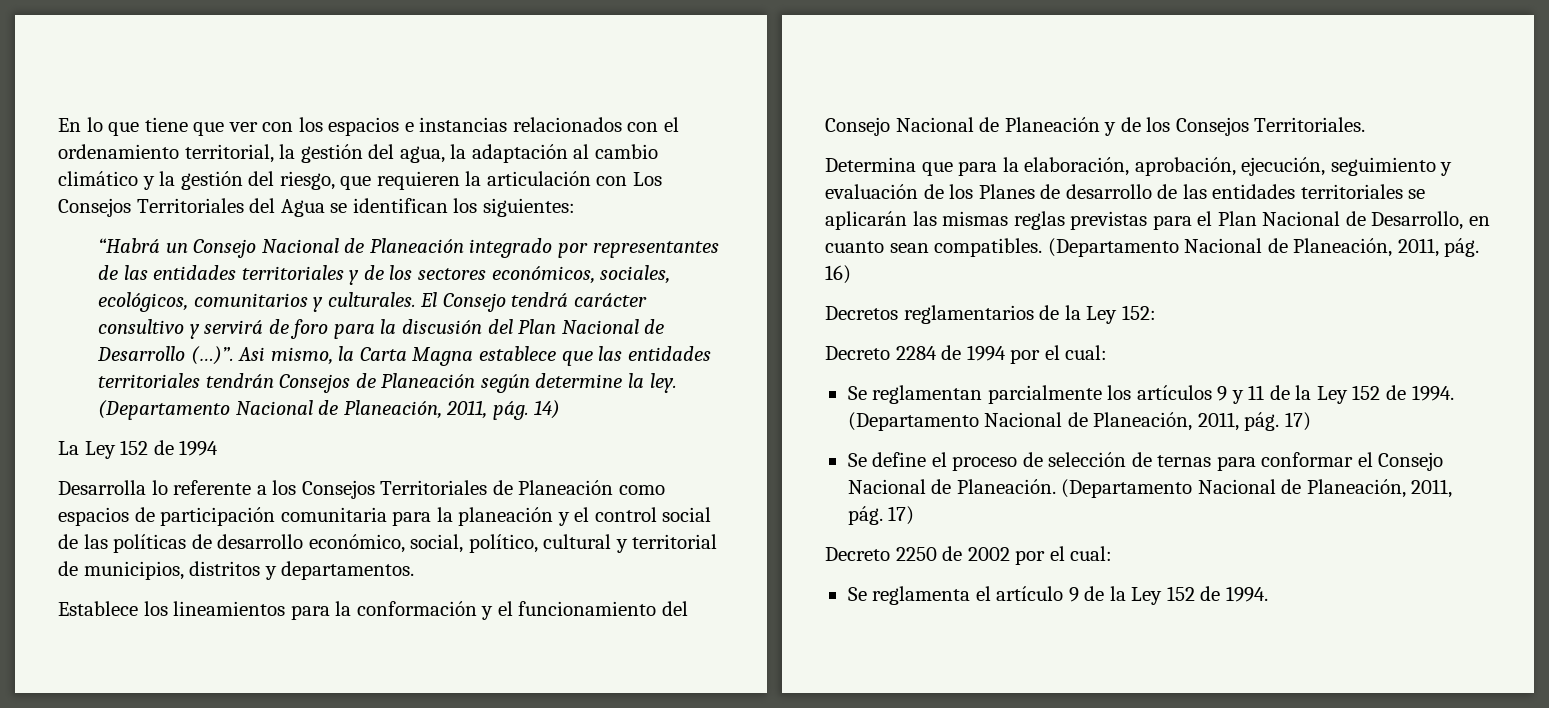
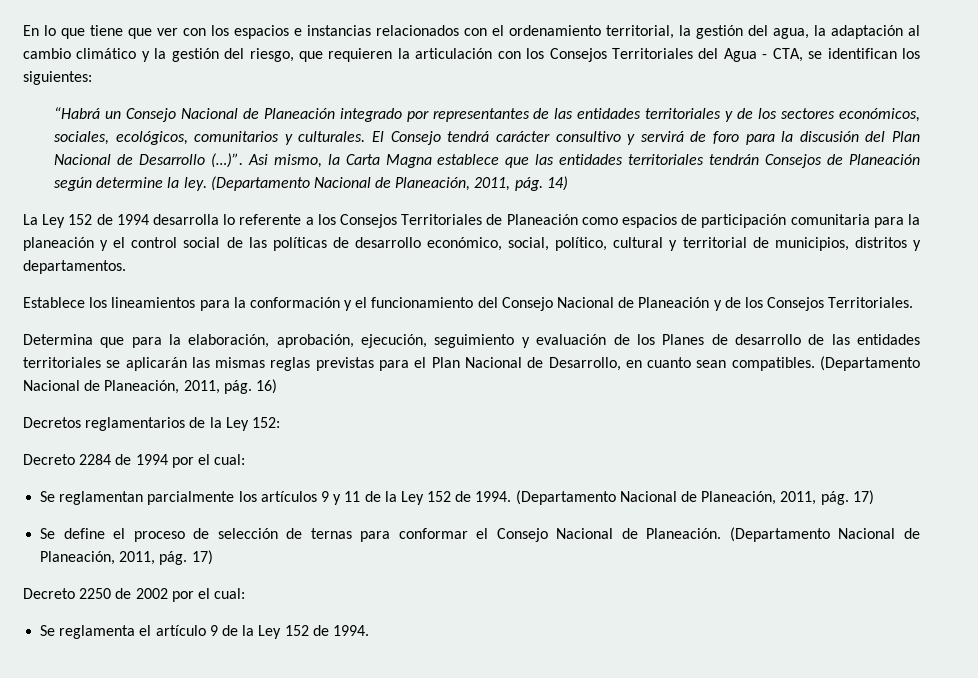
- En lo que tiene que ver con los espacios e instancias relacionados con el ordenamiento territorial, la gestión del agua, la adaptación al cambio climático y la gestión del riesgo, que requieren la articulación con Los Consejos Territoriales del Agua se identifican los siguientes:
+ En lo que tiene que ver con los espacios e instancias relacionados con el ordenamiento territorial, la gestión del agua, la adaptación al cambio climático y la gestión del riesgo, que requieren la articulación con los Consejos Territoriales del Agua - CTA, se identifican los siguientes:
- La Ley 152 de 1994
- Desarrolla lo referente a los Consejos Territoriales de Planeación como espacios de participación comunitaria para la planeación y el control social de las políticas de desarrollo económico, social, político, cultural y territorial de municipios, distritos y departamentos.
+ La Ley 152 de 1994 desarrolla lo referente a los Consejos Territoriales de Planeación como espacios de participación comunitaria para la planeación y el control social de las políticas de desarrollo económico, social, político, cultural y territorial de municipios, distritos y departamentos.

